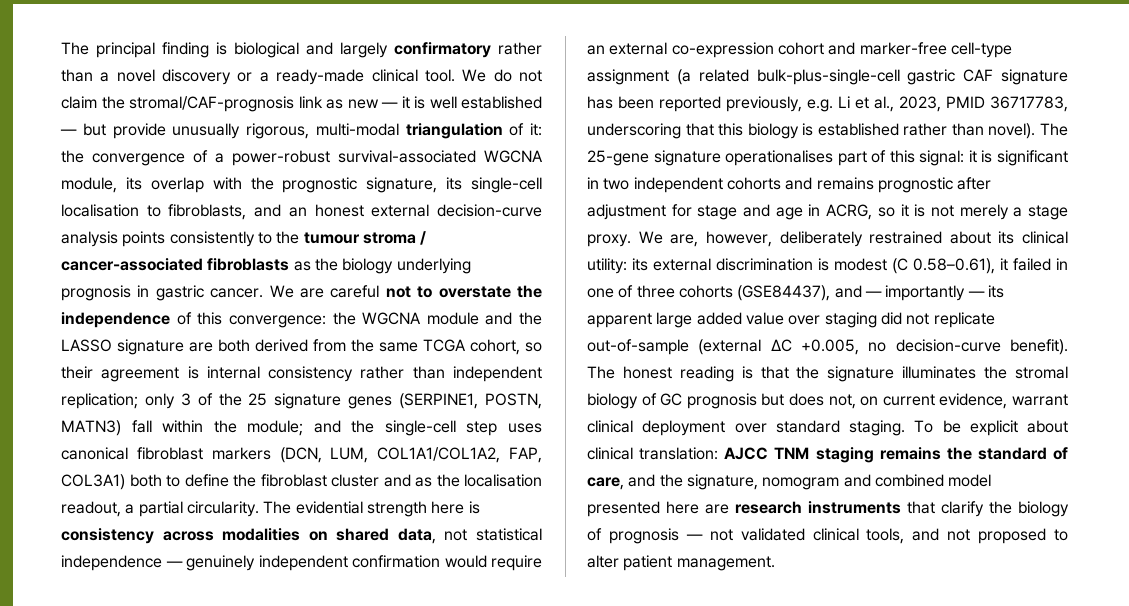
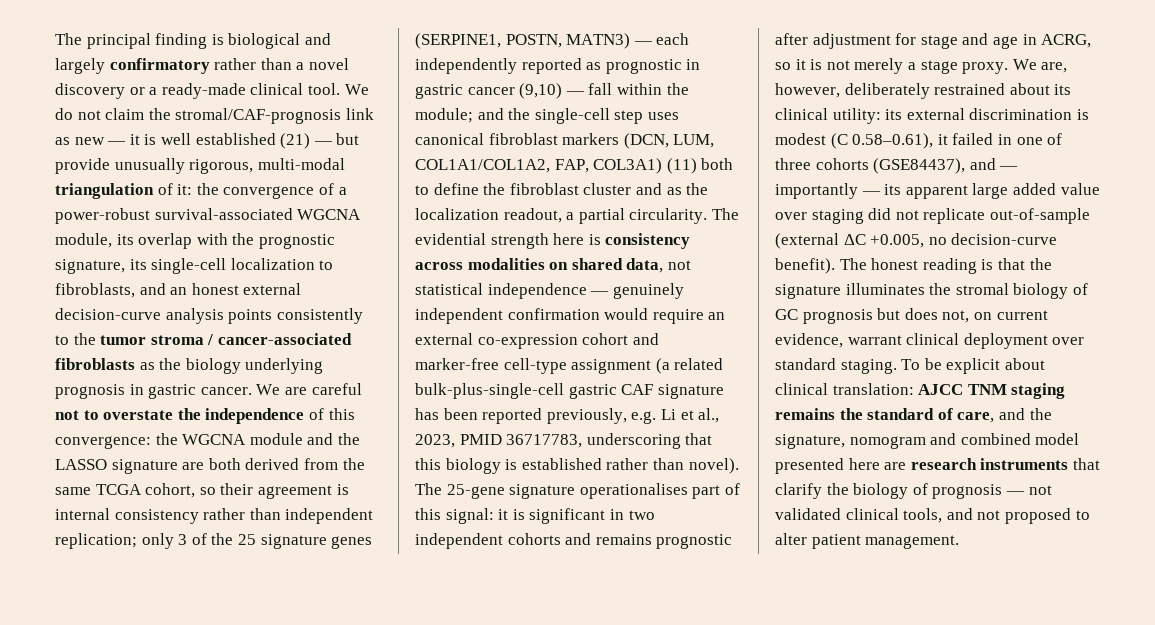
- We do not claim the stromal/CAF-prognosis link as new — it is well established — but provide unusually rigorous, multi-modal triangulation of it:
+ We do not claim the stromal/CAF-prognosis link as new — it is well established (21) — but provide unusually rigorous, multi-modal triangulation of it:
- the convergence of a power-robust survival-associated WGCNA module, its overlap with the prognostic signature, its single-cell localisation to fibroblasts, and an honest external decision-curve analysis points consistently to the tumour stroma / cancer-associated fibroblasts as the biology underlying prognosis in gastric cancer.
+ the convergence of a power-robust survival-associated WGCNA module, its overlap with the prognostic signature, its single-cell localization to fibroblasts, and an honest external decision-curve analysis points consistently to the tumor stroma / cancer-associated fibroblasts as the biology underlying prognosis in gastric cancer.
- only 3 of the 25 signature genes (SERPINE1, POSTN, MATN3) fall within the module;
+ only 3 of the 25 signature genes (SERPINE1, POSTN, MATN3) — each independently reported as prognostic in gastric cancer (9,10) — fall within the module;
- and the single-cell step uses canonical fibroblast markers (DCN, LUM, COL1A1/COL1A2, FAP, COL3A1) both to define the fibroblast cluster and as the localisation readout, a partial circularity.
+ and the single-cell step uses canonical fibroblast markers (DCN, LUM, COL1A1/COL1A2, FAP, COL3A1) (11) both to define the fibroblast cluster and as the localization readout, a partial circularity.

